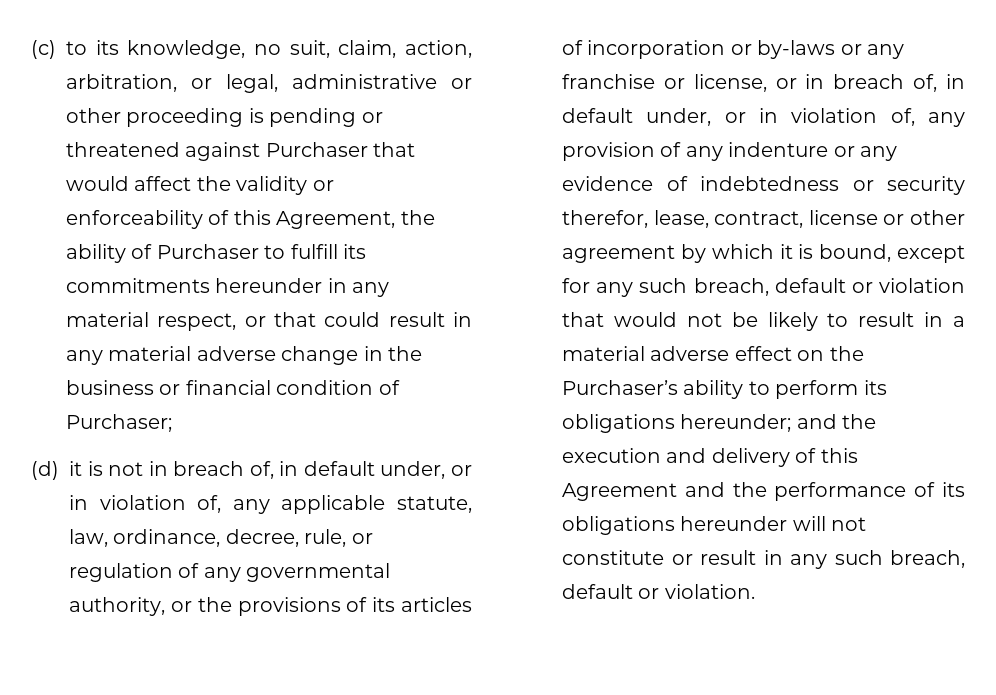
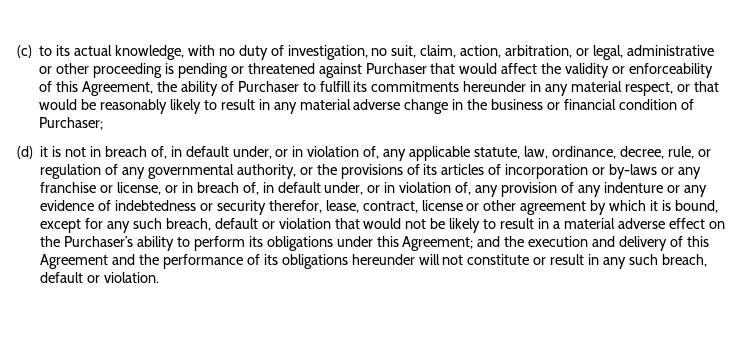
- (c) to its knowledge, no suit, claim, action, arbitration, or legal, administrative or other proceeding is pending or threatened against Purchaser that would affect the validity or enforceability of this Agreement, the ability of Purchaser to fulfill its commitments hereunder in any material respect, or that could result in any material adverse change in the business or financial condition of Purchaser;
+ (c) to its actual knowledge, with no duty of investigation, no suit, claim, action, arbitration, or legal, administrative or other proceeding is pending or threatened against Purchaser that would affect the validity or enforceability of this Agreement, the ability of Purchaser to fulfill its commitments hereunder in any material respect, or that would be reasonably likely to result in any material adverse change in the business or financial condition of Purchaser;
- (d) it is not in breach of, in default under, or in violation of, any applicable statute, law, ordinance, decree, rule, or regulation of any governmental authority, or the provisions of its articles of incorporation or by-laws or any franchise or license, or in breach of, in default under, or in violation of, any provision of any indenture or any evidence of indebtedness or security therefor, lease, contract, license or other agreement by which it is bound, except for any such breach, default or violation that would not be likely to result in a material adverse effect on the Purchaser’s ability to perform its obligations hereunder;
+ (d) it is not in breach of, in default under, or in violation of, any applicable statute, law, ordinance, decree, rule, or regulation of any governmental authority, or the provisions of its articles of incorporation or by-laws or any franchise or license, or in breach of, in default under, or in violation of, any provision of any indenture or any evidence of indebtedness or security therefor, lease, contract, license or other agreement by which it is bound, except for any such breach, default or violation that would not be likely to result in a material adverse effect on the Purchaser’s ability to perform its obligations under this Agreement;

